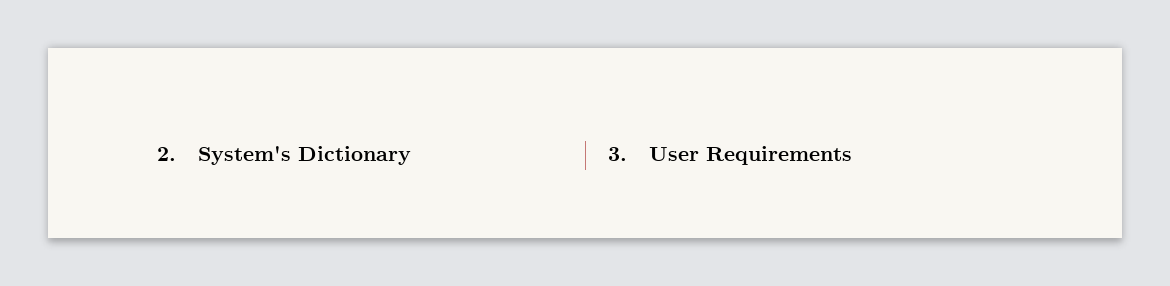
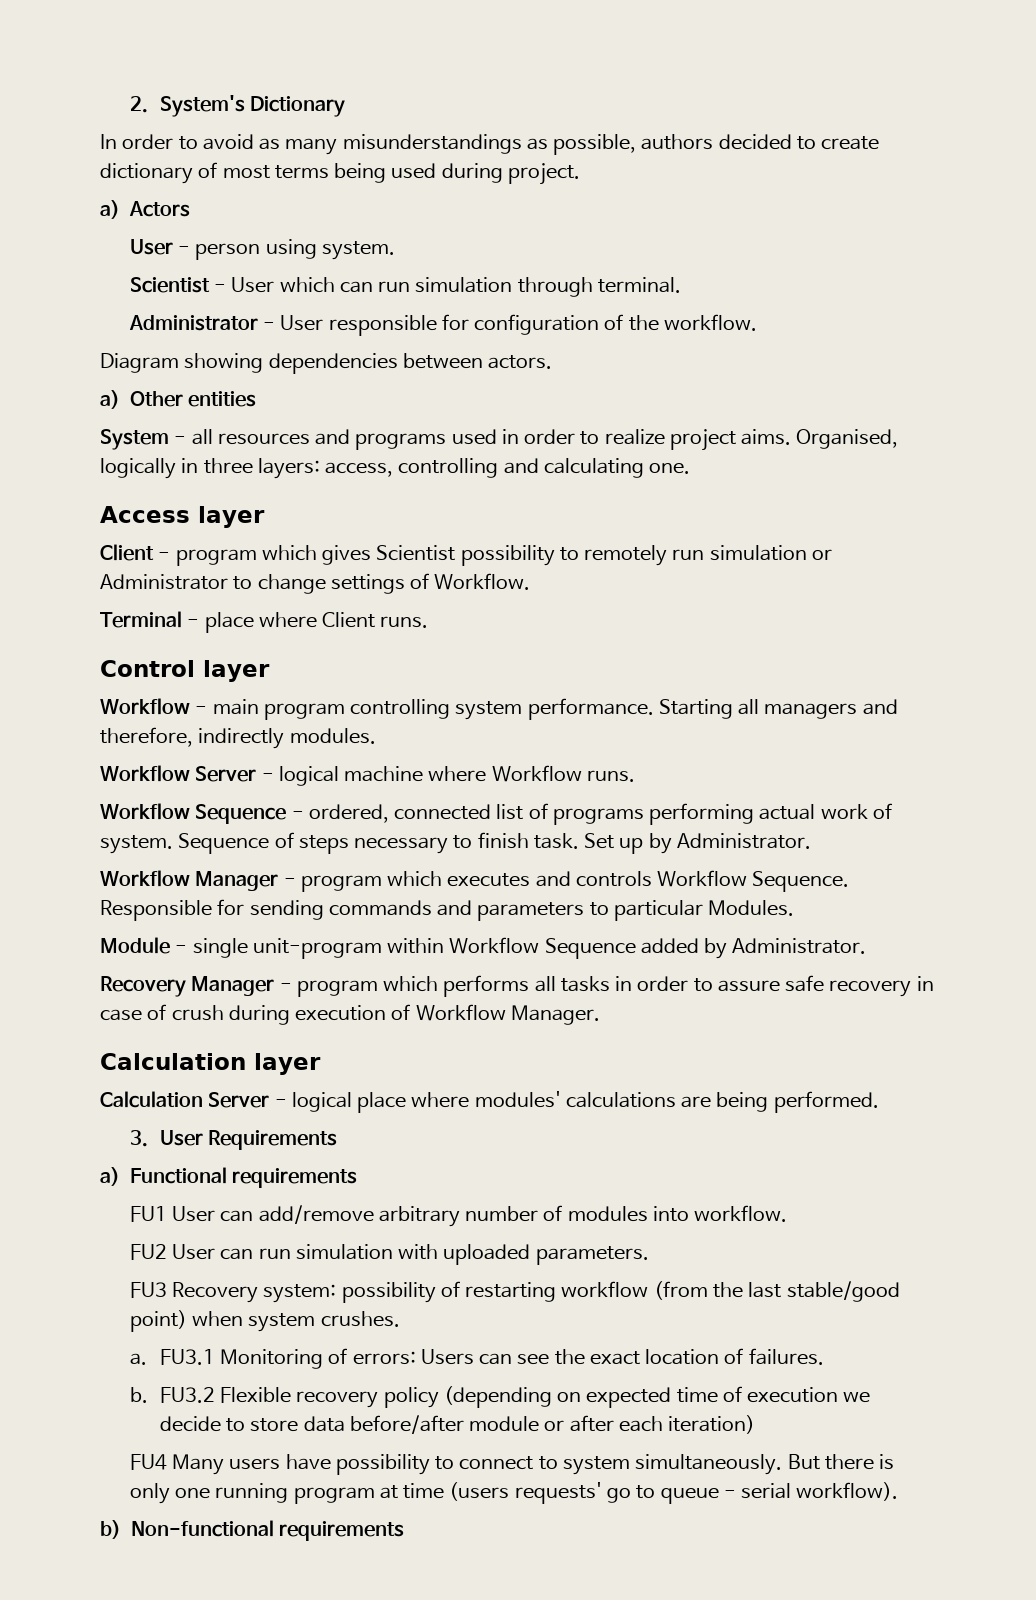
+ In order to avoid as many misunderstandings as possible, authors decided to create dictionary of most terms being used during project.
+ a) Actors
+ User - person using system.
+ Scientist - User which can run simulation through terminal.
+ Administrator - User responsible for configuration of the workflow.
+ Diagram showing dependencies between actors.
+ a) Other entities
+ System - all resources and programs used in order to realize project aims. Organised, logically in three layers: access, controlling and calculating one.
+ Access layer
+ Client - program which gives Scientist possibility to remotely run simulation or Administrator to change settings of Workflow.
+ Terminal - place where Client runs.
+ Control layer
+ Workflow - main program controlling system performance. Starting all managers and therefore, indirectly modules.
+ Workflow Server - logical machine where Workflow runs.
+ Workflow Sequence - ordered, connected list of programs performing actual work of system. Sequence of steps necessary to finish task. Set up by Administrator.
+ Workflow Manager - program which executes and controls Workflow Sequence. Responsible for sending commands and parameters to particular Modules.
+ Module - single unit-program within Workflow Sequence added by Administrator.
+ Recovery Manager - program which performs all tasks in order to assure safe recovery in case of crush during execution of Workflow Manager.
+ Calculation layer
+ Calculation Server - logical place where modules' calculations are being performed.
  3. User Requirements
+ a) Functional requirements
+ FU1 User can add/remove arbitrary number of modules into workflow.
+ FU2 User can run simulation with uploaded parameters.
+ FU3 Recovery system: possibility of restarting workflow (from the last stable/good point) when system crushes.
+ a. FU3.1 Monitoring of errors: Users can see the exact location of failures.
+ b. FU3.2 Flexible recovery policy (depending on expected time of execution we decide to store data before/after module or after each iteration)
+ FU4 Many users have possibility to connect to system simultaneously. But there is only one running program at time (users requests' go to queue - serial workflow).
+ b) Non-functional requirements

